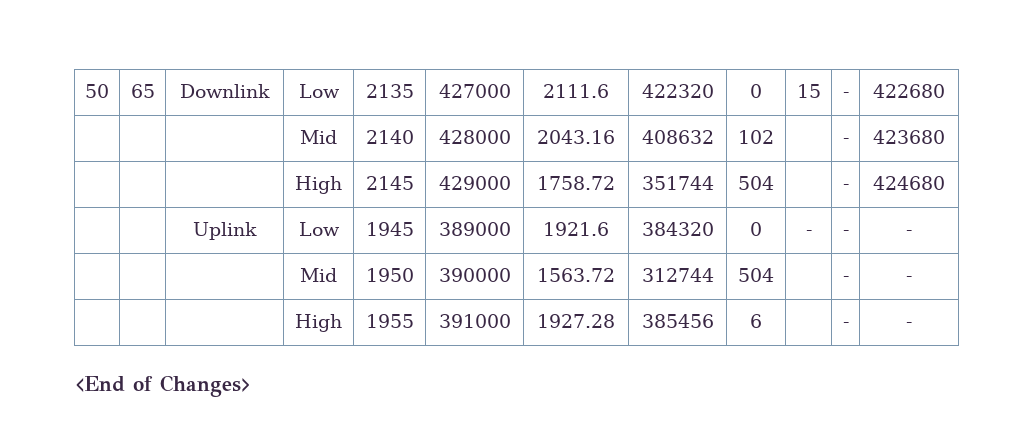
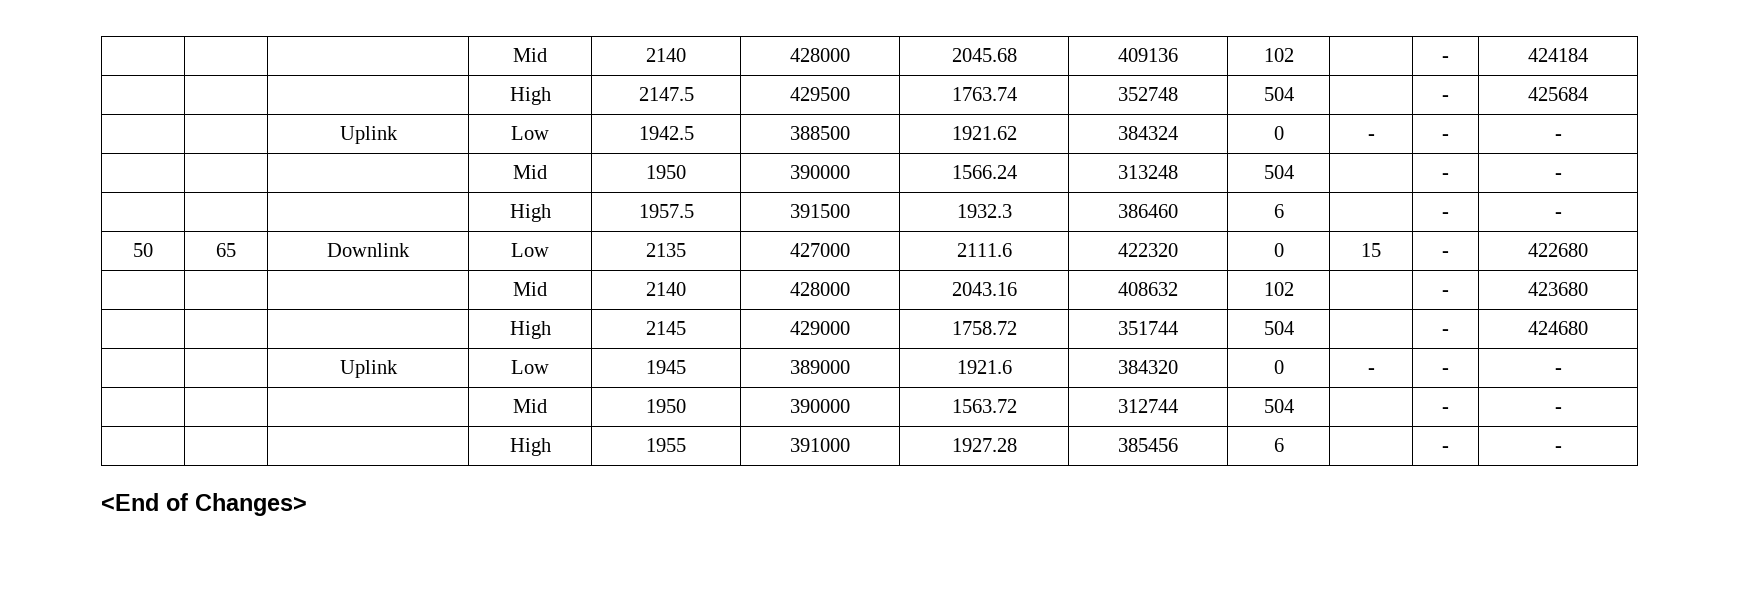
+ | | | Mid | 2140 | 428000 | 2045.68 | 409136 | 102 | | - | 424184
+ | | | High | 2147.5 | 429500 | 1763.74 | 352748 | 504 | | - | 425684
+ | | Uplink | Low | 1942.5 | 388500 | 1921.62 | 384324 | 0 | - | - | -
+ | | | Mid | 1950 | 390000 | 1566.24 | 313248 | 504 | | - | -
+ | | | High | 1957.5 | 391500 | 1932.3 | 386460 | 6 | | - | -

